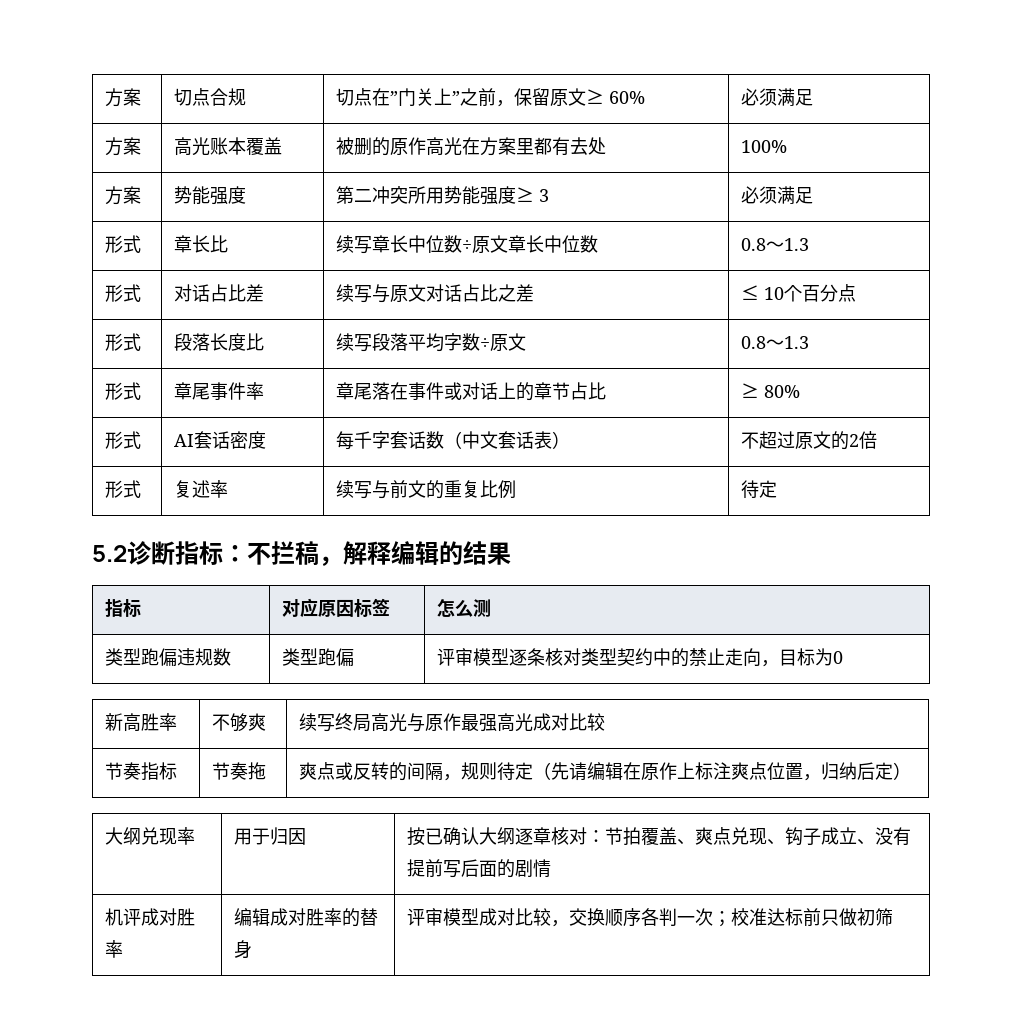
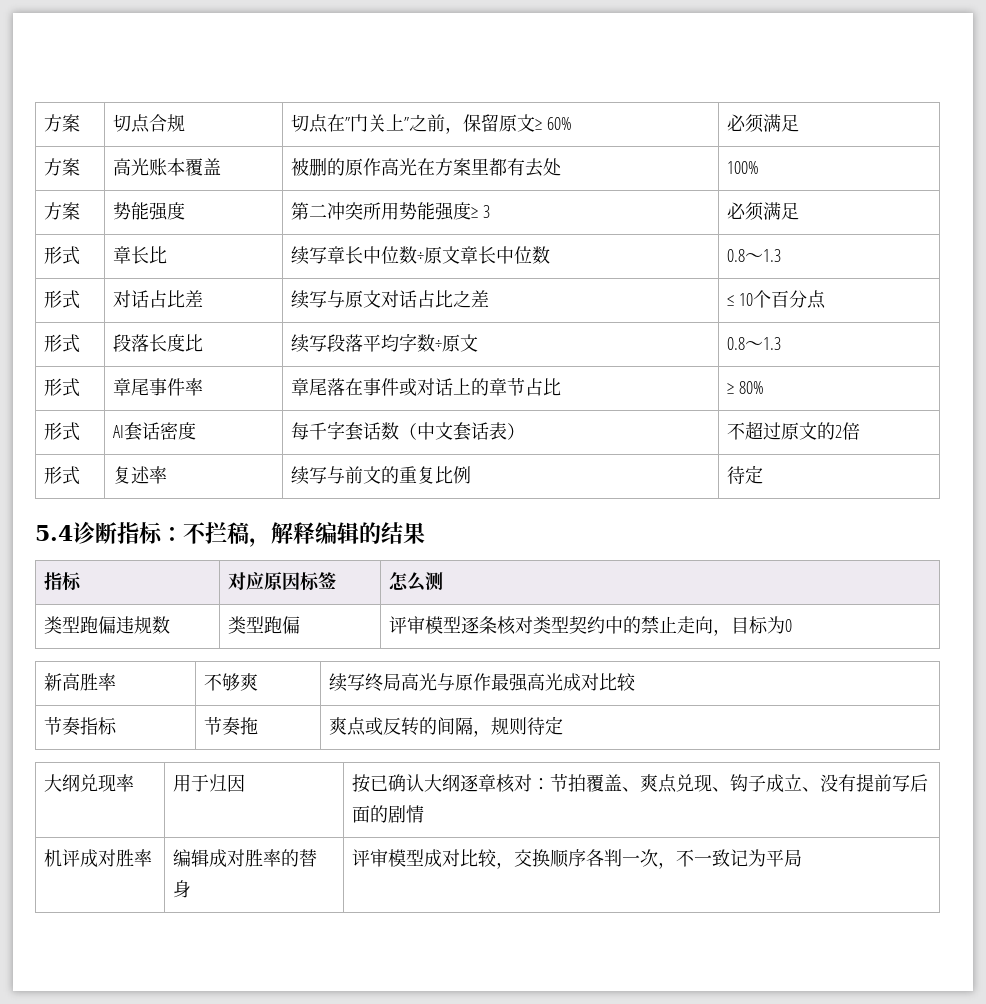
- 5.2诊断指标：不拦稿，解释编辑的结果
+ 5.4诊断指标：不拦稿，解释编辑的结果
- 节奏指标 | 节奏拖 | 爽点或反转的间隔，规则待定（先请编辑在原作上标注爽点位置，归纳后定）
+ 节奏指标 | 节奏拖 | 爽点或反转的间隔，规则待定
- 机评成对胜率 | 编辑成对胜率的替身 | 评审模型成对比较，交换顺序各判一次；校准达标前只做初筛
+ 机评成对胜率 | 编辑成对胜率的替身 | 评审模型成对比较，交换顺序各判一次，不一致记为平局

